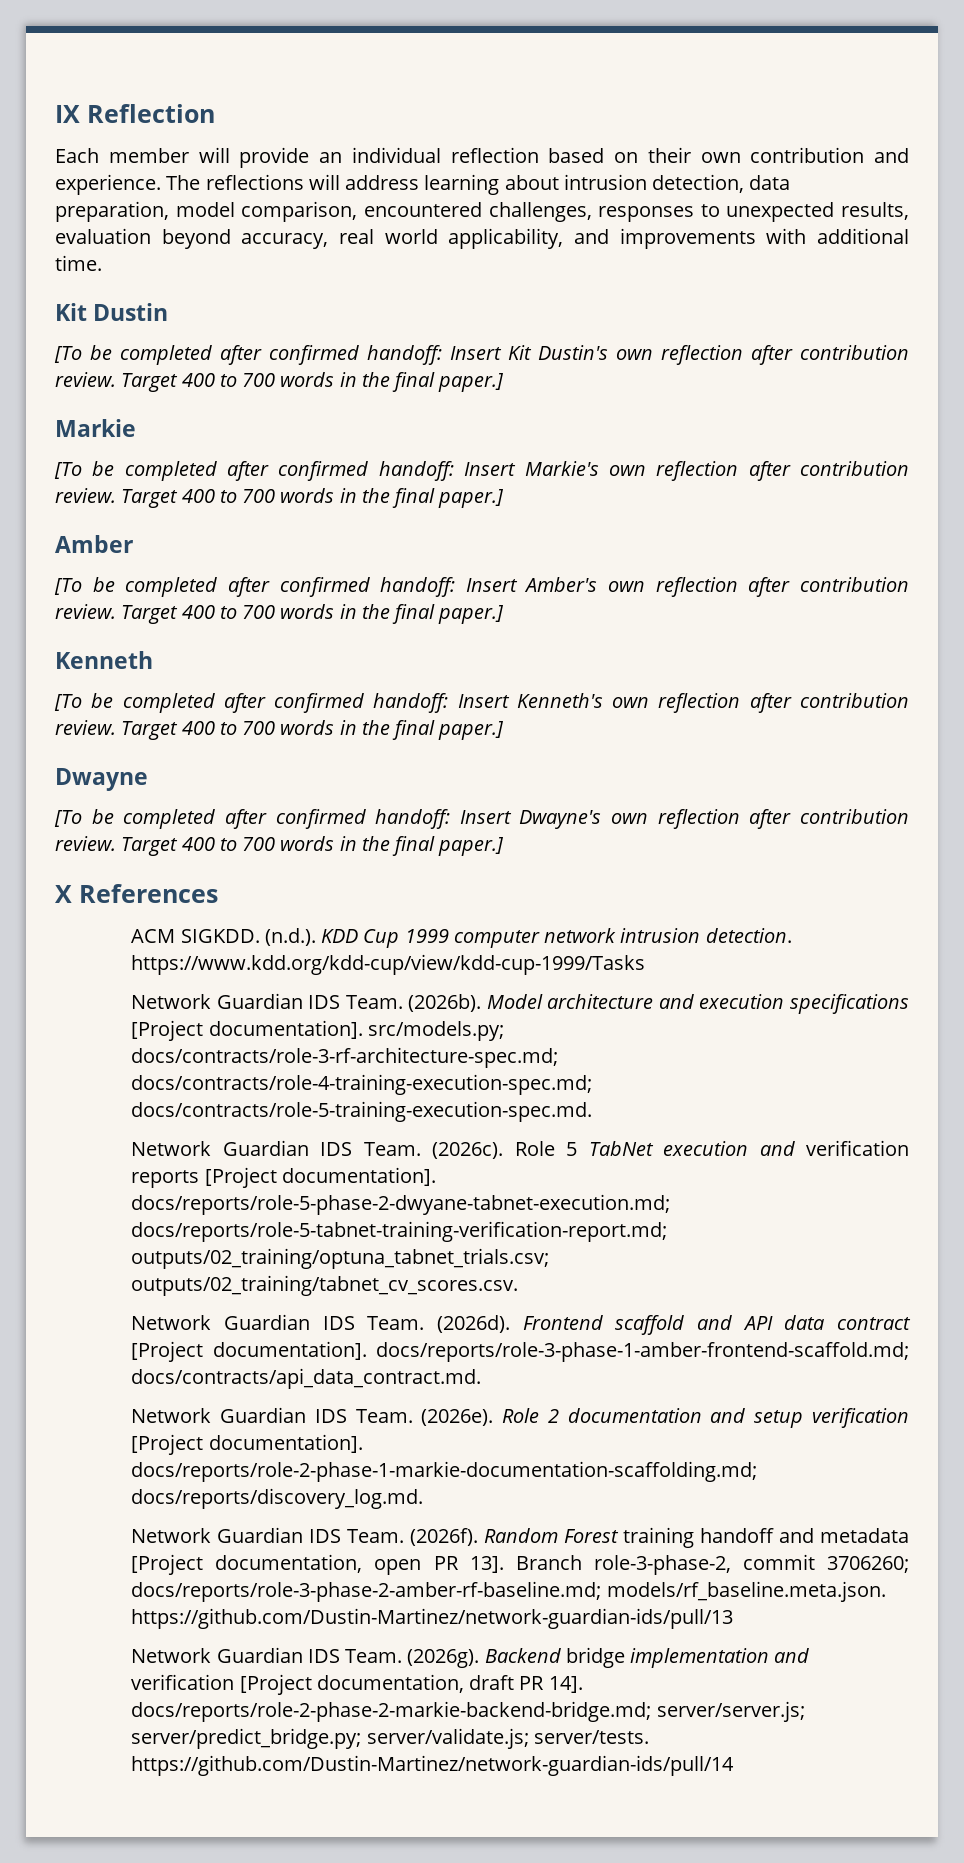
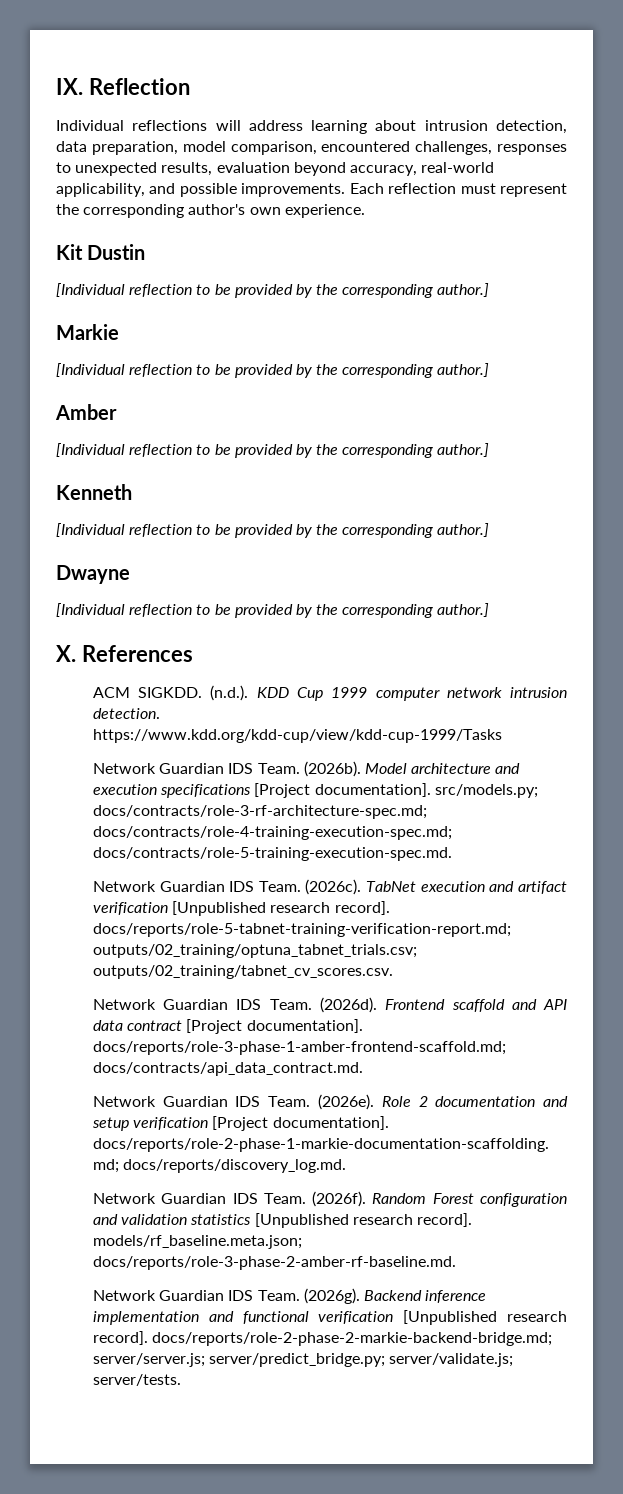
- IX Reflection
+ IX. Reflection
- Each member will provide an individual reflection based on their own contribution and experience. The reflections will address learning about intrusion detection, data preparation, model comparison, encountered challenges, responses to unexpected results, evaluation beyond accuracy, real world applicability, and improvements with additional time.
+ Individual reflections will address learning about intrusion detection, data preparation, model comparison, encountered challenges, responses to unexpected results, evaluation beyond accuracy, real-world applicability, and possible improvements. Each reflection must represent the corresponding author's own experience.
  Kit Dustin
- [To be completed after confirmed handoff: Insert Kit Dustin's own reflection after contribution review. Target 400 to 700 words in the final paper.]
+ [Individual reflection to be provided by the corresponding author.]
  Markie
- [To be completed after confirmed handoff: Insert Markie's own reflection after contribution review. Target 400 to 700 words in the final paper.]
+ [Individual reflection to be provided by the corresponding author.]
  Amber
- [To be completed after confirmed handoff: Insert Amber's own reflection after contribution review. Target 400 to 700 words in the final paper.]
+ [Individual reflection to be provided by the corresponding author.]
  Kenneth
- [To be completed after confirmed handoff: Insert Kenneth's own reflection after contribution review. Target 400 to 700 words in the final paper.]
+ [Individual reflection to be provided by the corresponding author.]
  Dwayne
- [To be completed after confirmed handoff: Insert Dwayne's own reflection after contribution review. Target 400 to 700 words in the final paper.]
- X References
+ [Individual reflection to be provided by the corresponding author.]
+ X. References
- Role 5 TabNet execution and verification reports [Project documentation]. docs/reports/role-5-phase-2-dwyane-tabnet-execution.md; docs/reports/role-5-tabnet-training-verification-report.md; outputs/02_training/optuna_tabnet_trials.csv; outputs/02_training/tabnet_cv_scores.csv.
+ TabNet execution and artifact verification [Unpublished research record]. docs/reports/role-5-tabnet-training-verification-report.md; outputs/02_training/optuna_tabnet_trials.csv; outputs/02_training/tabnet_cv_scores.csv.
- Random Forest training handoff and metadata [Project documentation, open PR 13]. Branch role-3-phase-2, commit 3706260; docs/reports/role-3-phase-2-amber-rf-baseline.md; models/rf_baseline.meta.json. https://github.com/Dustin-Martinez/network-guardian-ids/pull/13
+ Random Forest configuration and validation statistics [Unpublished research record]. models/rf_baseline.meta.json; docs/reports/role-3-phase-2-amber-rf-baseline.md.
- Backend bridge implementation and verification [Project documentation, draft PR 14]. docs/reports/role-2-phase-2-markie-backend-bridge.md; server/server.js; server/predict_bridge.py; server/validate.js; server/tests. https://github.com/Dustin-Martinez/network-guardian-ids/pull/14
+ Backend inference implementation and functional verification [Unpublished research record]. docs/reports/role-2-phase-2-markie-backend-bridge.md; server/server.js; server/predict_bridge.py; server/validate.js; server/tests.

